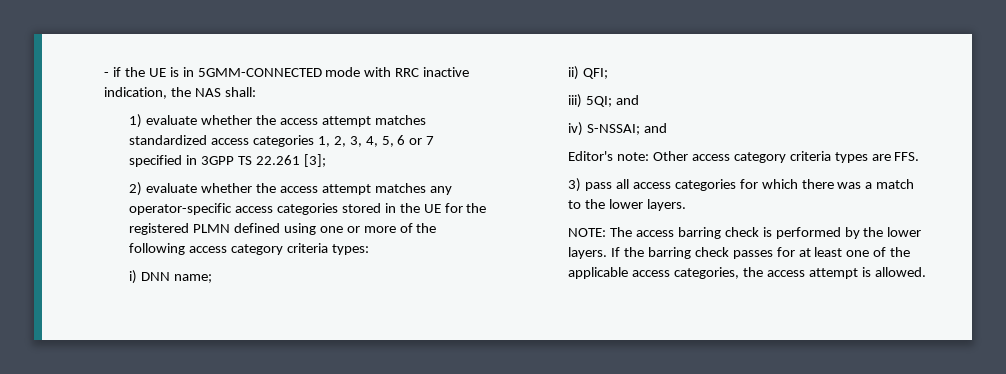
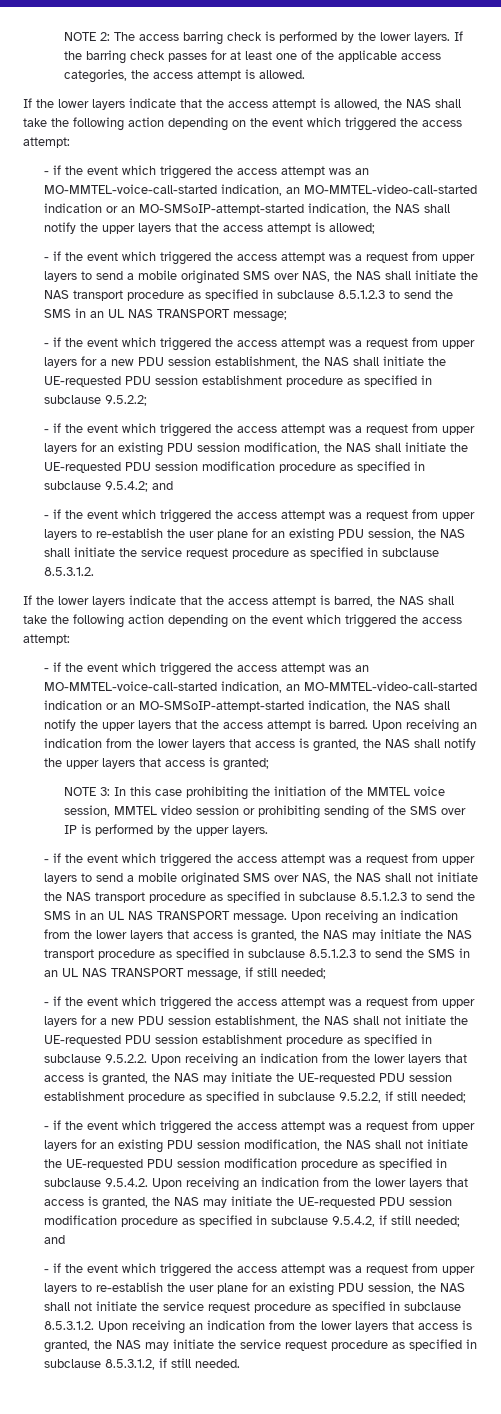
- - if the UE is in 5GMM-CONNECTED mode with RRC inactive indication, the NAS shall:
- 1) evaluate whether the access attempt matches standardized access categories 1, 2, 3, 4, 5, 6 or 7 specified in 3GPP TS 22.261 [3];
- 2) evaluate whether the access attempt matches any operator-specific access categories stored in the UE for the registered PLMN defined using one or more of the following access category criteria types:
- i) DNN name;
- ii) QFI;
- iii) 5QI; and
- iv) S-NSSAI; and
- Editor's note: Other access category criteria types are FFS.
- 3) pass all access categories for which there was a match to the lower layers.
- NOTE: The access barring check is performed by the lower layers.
+ NOTE 2: The access barring check is performed by the lower layers.
+ If the lower layers indicate that the access attempt is allowed, the NAS shall take the following action depending on the event which triggered the access attempt:
+ - if the event which triggered the access attempt was an MO-MMTEL-voice-call-started indication, an MO-MMTEL-video-call-started indication or an MO-SMSoIP-attempt-started indication, the NAS shall notify the upper layers that the access attempt is allowed;
+ - if the event which triggered the access attempt was a request from upper layers to send a mobile originated SMS over NAS, the NAS shall initiate the NAS transport procedure as specified in subclause 8.5.1.2.3 to send the SMS in an UL NAS TRANSPORT message;
+ - if the event which triggered the access attempt was a request from upper layers for a new PDU session establishment, the NAS shall initiate the UE-requested PDU session establishment procedure as specified in subclause 9.5.2.2;
+ - if the event which triggered the access attempt was a request from upper layers for an existing PDU session modification, the NAS shall initiate the UE-requested PDU session modification procedure as specified in subclause 9.5.4.2; and
+ - if the event which triggered the access attempt was a request from upper layers to re-establish the user plane for an existing PDU session, the NAS shall initiate the service request procedure as specified in subclause 8.5.3.1.2.
+ If the lower layers indicate that the access attempt is barred, the NAS shall take the following action depending on the event which triggered the access attempt:
+ - if the event which triggered the access attempt was an MO-MMTEL-voice-call-started indication, an MO-MMTEL-video-call-started indication or an MO-SMSoIP-attempt-started indication, the NAS shall notify the upper layers that the access attempt is barred. Upon receiving an indication from the lower layers that access is granted, the NAS shall notify the upper layers that access is granted;
+ NOTE 3: In this case prohibiting the initiation of the MMTEL voice session, MMTEL video session or prohibiting sending of the SMS over IP is performed by the upper layers.
+ - if the event which triggered the access attempt was a request from upper layers to send a mobile originated SMS over NAS, the NAS shall not initiate the NAS transport procedure as specified in subclause 8.5.1.2.3 to send the SMS in an UL NAS TRANSPORT message. Upon receiving an indication from the lower layers that access is granted, the NAS may initiate the NAS transport procedure as specified in subclause 8.5.1.2.3 to send the SMS in an UL NAS TRANSPORT message, if still needed;
+ - if the event which triggered the access attempt was a request from upper layers for a new PDU session establishment, the NAS shall not initiate the UE-requested PDU session establishment procedure as specified in subclause 9.5.2.2. Upon receiving an indication from the lower layers that access is granted, the NAS may initiate the UE-requested PDU session establishment procedure as specified in subclause 9.5.2.2, if still needed;
+ - if the event which triggered the access attempt was a request from upper layers for an existing PDU session modification, the NAS shall not initiate the UE-requested PDU session modification procedure as specified in subclause 9.5.4.2. Upon receiving an indication from the lower layers that access is granted, the NAS may initiate the UE-requested PDU session modification procedure as specified in subclause 9.5.4.2, if still needed; and
+ - if the event which triggered the access attempt was a request from upper layers to re-establish the user plane for an existing PDU session, the NAS shall not initiate the service request procedure as specified in subclause 8.5.3.1.2. Upon receiving an indication from the lower layers that access is granted, the NAS may initiate the service request procedure as specified in subclause 8.5.3.1.2, if still needed.

